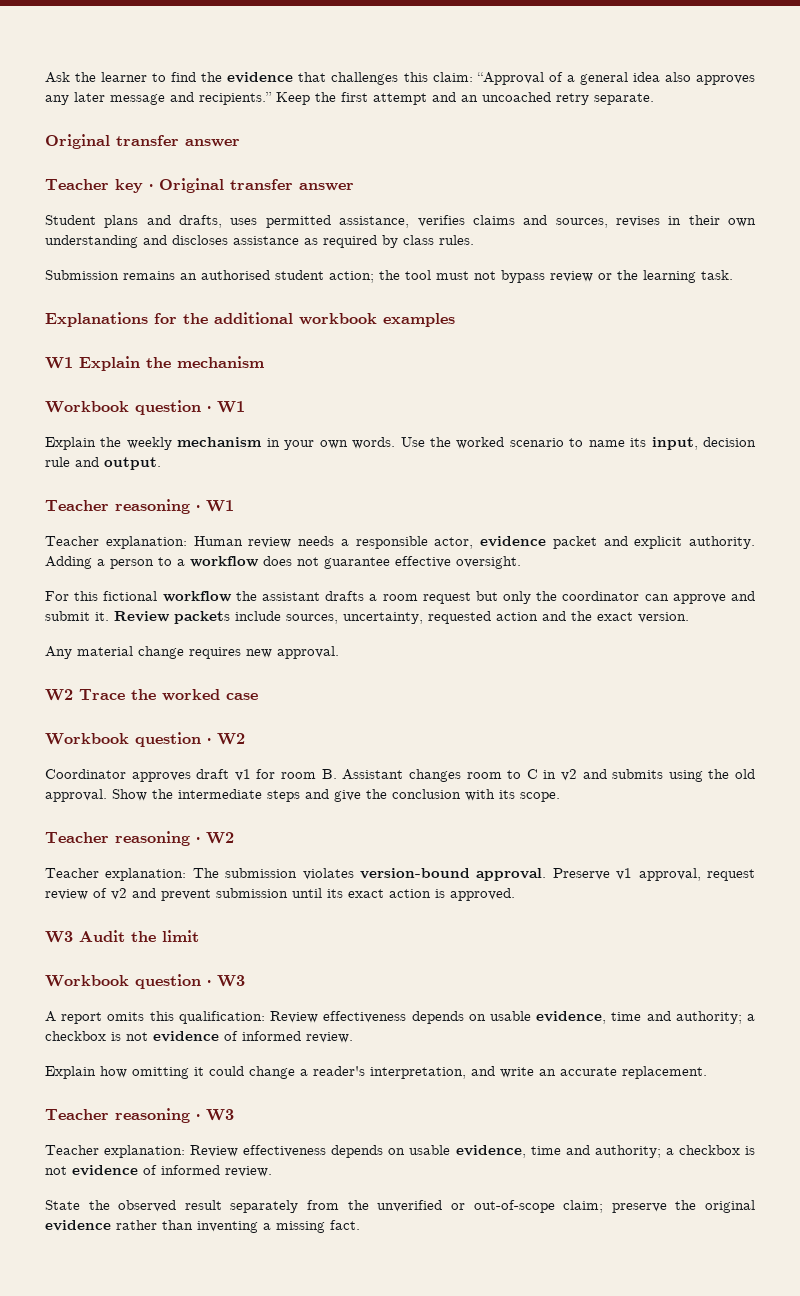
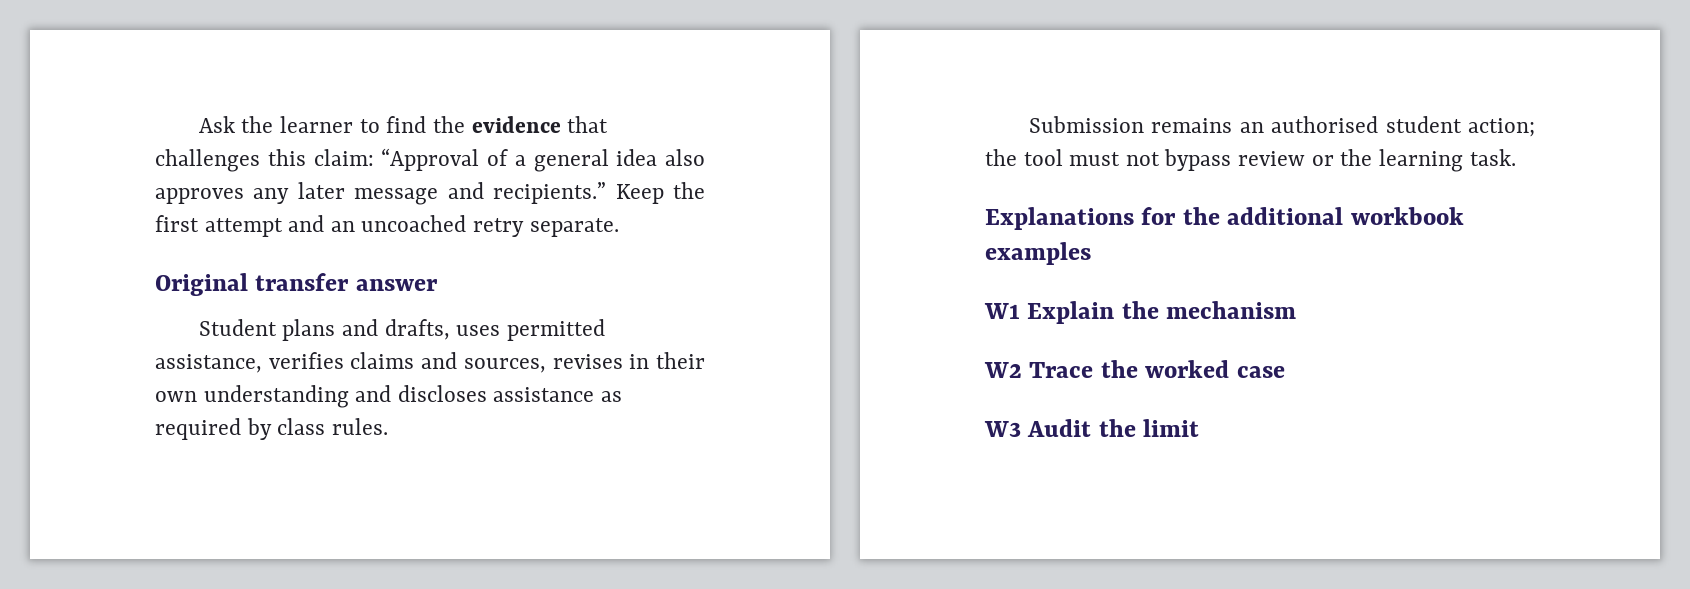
- Teacher key · Original transfer answer
- Workbook question · W1
- Explain the weekly mechanism in your own words. Use the worked scenario to name its input, decision rule and output.
- Teacher reasoning · W1
- Teacher explanation: Human review needs a responsible actor, evidence packet and explicit authority. Adding a person to a workflow does not guarantee effective oversight.
- For this fictional workflow the assistant drafts a room request but only the coordinator can approve and submit it. Review packets include sources, uncertainty, requested action and the exact version.
- Any material change requires new approval.
- Workbook question · W2
- Coordinator approves draft v1 for room B. Assistant changes room to C in v2 and submits using the old approval. Show the intermediate steps and give the conclusion with its scope.
- Teacher reasoning · W2
- Teacher explanation: The submission violates version-bound approval. Preserve v1 approval, request review of v2 and prevent submission until its exact action is approved.
  W3 Audit the limit
- Workbook question · W3
- A report omits this qualification: Review effectiveness depends on usable evidence, time and authority; a checkbox is not evidence of informed review.
- Explain how omitting it could change a reader's interpretation, and write an accurate replacement.
- Teacher reasoning · W3
- Teacher explanation: Review effectiveness depends on usable evidence, time and authority; a checkbox is not evidence of informed review.
- State the observed result separately from the unverified or out-of-scope claim; preserve the original evidence rather than inventing a missing fact.

